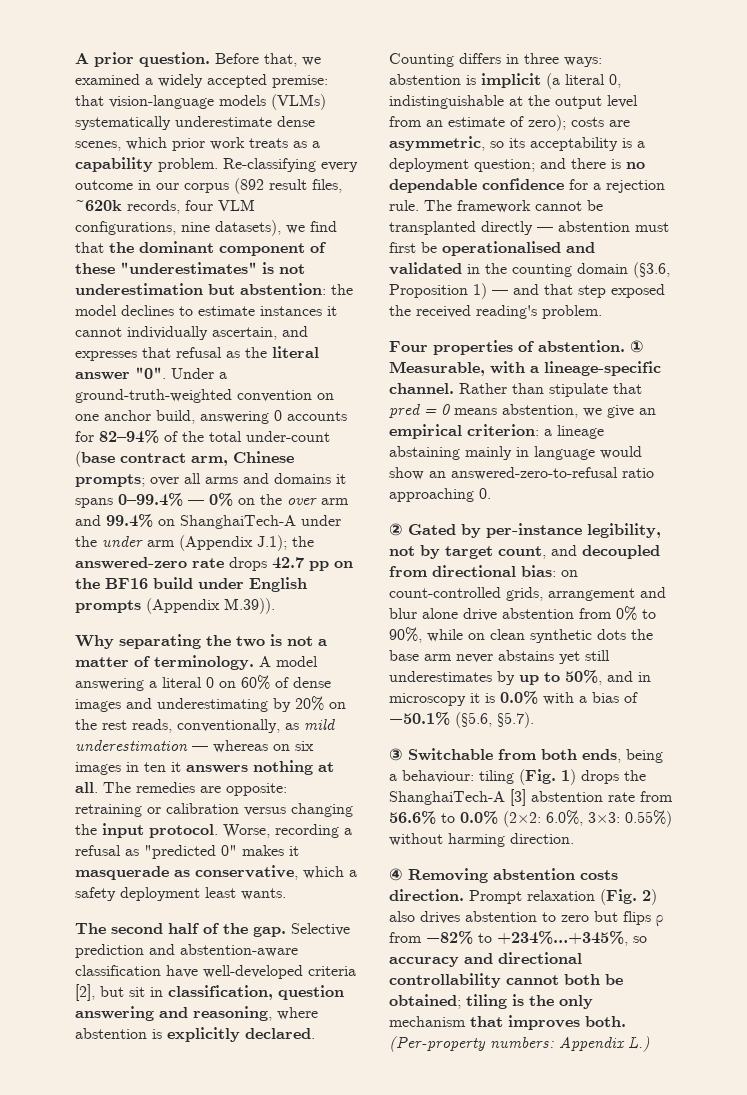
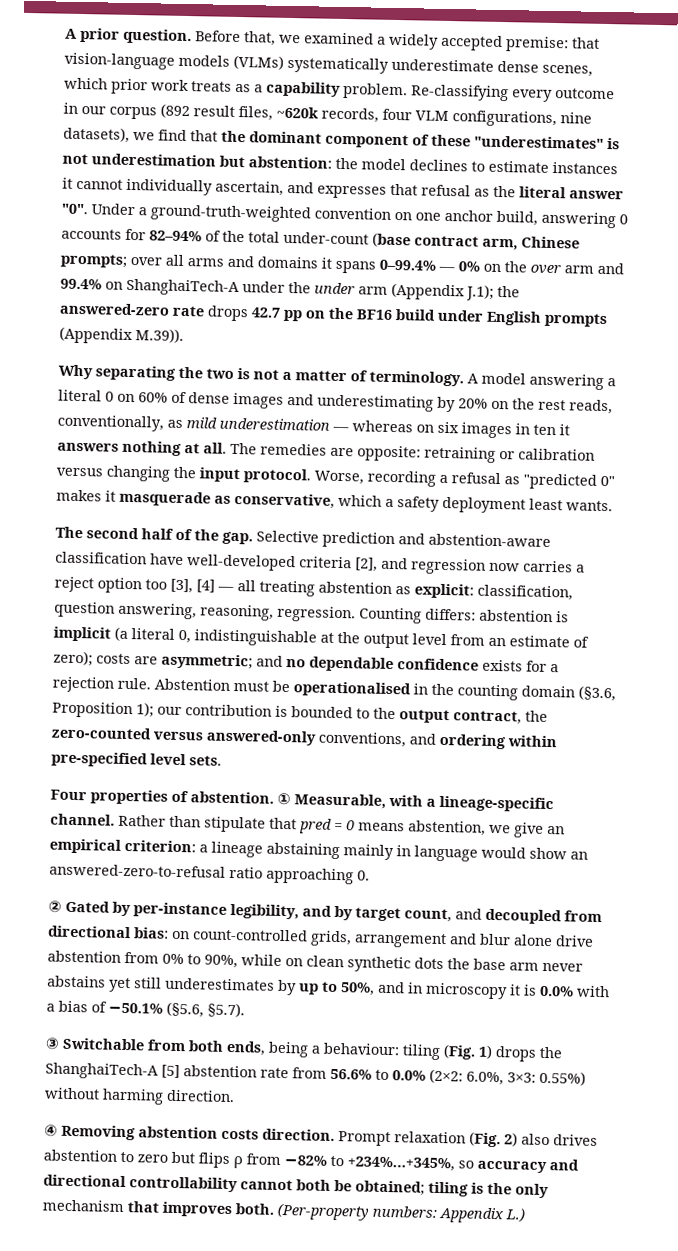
- Selective prediction and abstention-aware classification have well-developed criteria [2], but sit in classification, question answering and reasoning, where abstention is explicitly declared. Counting differs in three ways: abstention is implicit (a literal 0, indistinguishable at the output level from an estimate of zero); costs are asymmetric, so its acceptability is a deployment question; and there is no dependable confidence for a rejection rule.
+ Selective prediction and abstention-aware classification have well-developed criteria [2], and regression now carries a reject option too [3], [4] — all treating abstention as explicit: classification, question answering, reasoning, regression. Counting differs: abstention is implicit (a literal 0, indistinguishable at the output level from an estimate of zero); costs are asymmetric; and no dependable confidence exists for a rejection rule.
- The framework cannot be transplanted directly — abstention must first be operationalised and validated in the counting domain (§3.6, Proposition 1) — and that step exposed the received reading's problem.
+ Abstention must be operationalised in the counting domain (§3.6, Proposition 1); our contribution is bounded to the output contract, the zero-counted versus answered-only conventions, and ordering within pre-specified level sets.
- ② Gated by per-instance legibility, not by target count, and decoupled from directional bias: on count-controlled grids, arrangement and blur alone drive abstention from 0% to 90%, while on clean synthetic dots the base arm never abstains yet still underestimates by up to 50%, and in microscopy it is 0.0% with a bias of −50.1% (§5.6, §5.7).
+ ② Gated by per-instance legibility, and by target count, and decoupled from directional bias: on count-controlled grids, arrangement and blur alone drive abstention from 0% to 90%, while on clean synthetic dots the base arm never abstains yet still underestimates by up to 50%, and in microscopy it is 0.0% with a bias of −50.1% (§5.6, §5.7).
- ③ Switchable from both ends, being a behaviour: tiling (Fig. 1) drops the ShanghaiTech-A [3] abstention rate from 56.6% to 0.0% (2×2: 6.0%, 3×3: 0.55%) without harming direction.
+ ③ Switchable from both ends, being a behaviour: tiling (Fig. 1) drops the ShanghaiTech-A [5] abstention rate from 56.6% to 0.0% (2×2: 6.0%, 3×3: 0.55%) without harming direction.

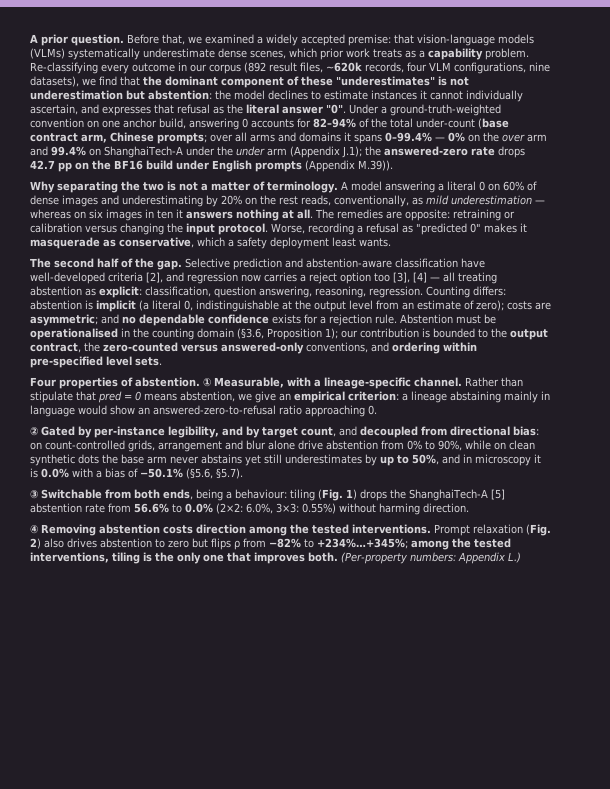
- ④ Removing abstention costs direction.
+ ④ Removing abstention costs direction among the tested interventions.
- Prompt relaxation (Fig. 2) also drives abstention to zero but flips ρ from −82% to +234%…+345%, so accuracy and directional controllability cannot both be obtained; tiling is the only mechanism that improves both.
+ Prompt relaxation (Fig. 2) also drives abstention to zero but flips ρ from −82% to +234%…+345%; among the tested interventions, tiling is the only one that improves both.

